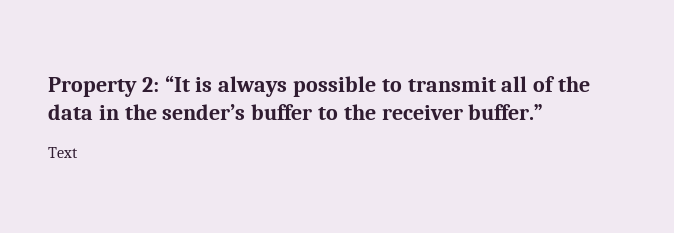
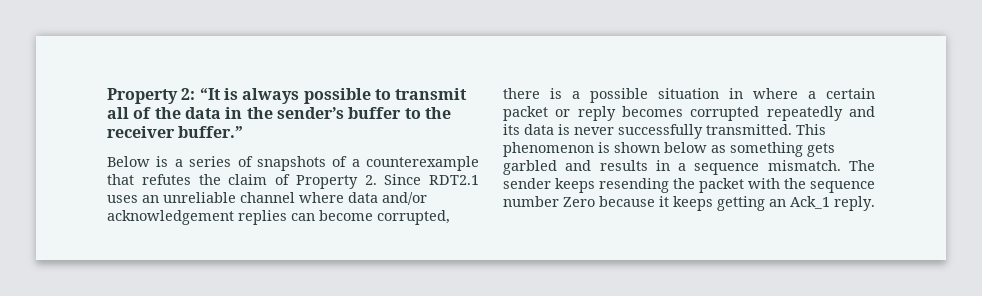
- Text
+ Below is a series of snapshots of a counterexample that refutes the claim of Property 2. Since RDT2.1 uses an unreliable channel where data and/or acknowledgement replies can become corrupted, there is a possible situation in where a certain packet or reply becomes corrupted repeatedly and its data is never successfully transmitted. This phenomenon is shown below as something gets garbled and results in a sequence mismatch. The sender keeps resending the packet with the sequence number Zero because it keeps getting an Ack_1 reply.

